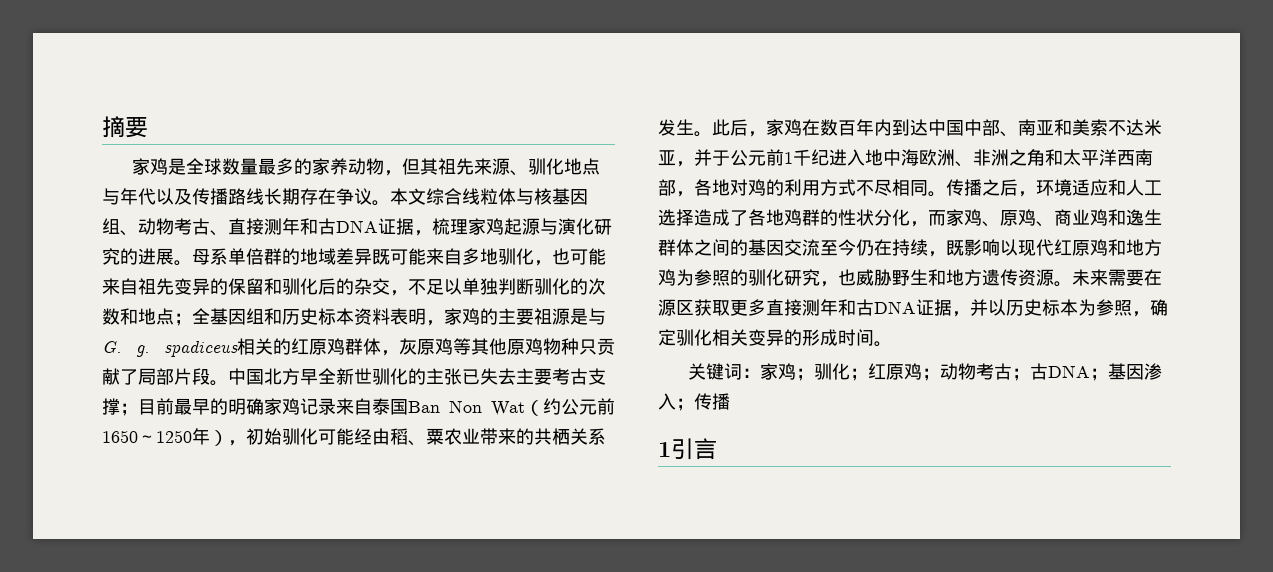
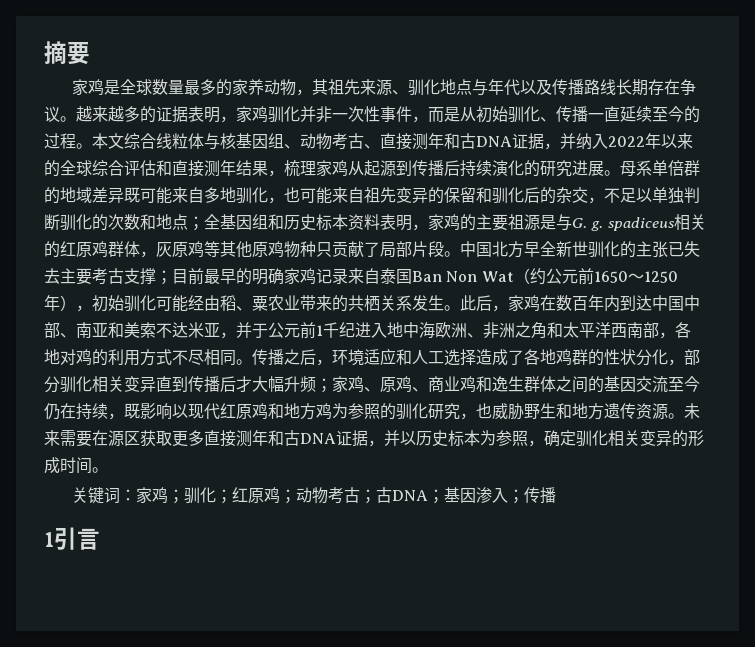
- 家鸡是全球数量最多的家养动物，但其祖先来源、驯化地点与年代以及传播路线长期存在争议。
+ 家鸡是全球数量最多的家养动物，其祖先来源、驯化地点与年代以及传播路线长期存在争议。
+ 越来越多的证据表明，家鸡驯化并非一次性事件，而是从初始驯化、传播一直延续至今的过程。
- 本文综合线粒体与核基因组、动物考古、直接测年和古DNA证据，梳理家鸡起源与演化研究的进展。
+ 本文综合线粒体与核基因组、动物考古、直接测年和古DNA证据，并纳入2022年以来的全球综合评估和直接测年结果，梳理家鸡从起源到传播后持续演化的研究进展。
- 传播之后，环境适应和人工选择造成了各地鸡群的性状分化，而家鸡、原鸡、商业鸡和逸生群体之间的基因交流至今仍在持续，既影响以现代红原鸡和地方鸡为参照的驯化研究，也威胁野生和地方遗传资源。
+ 传播之后，环境适应和人工选择造成了各地鸡群的性状分化，部分驯化相关变异直到传播后才大幅升频；家鸡、原鸡、商业鸡和逸生群体之间的基因交流至今仍在持续，既影响以现代红原鸡和地方鸡为参照的驯化研究，也威胁野生和地方遗传资源。

